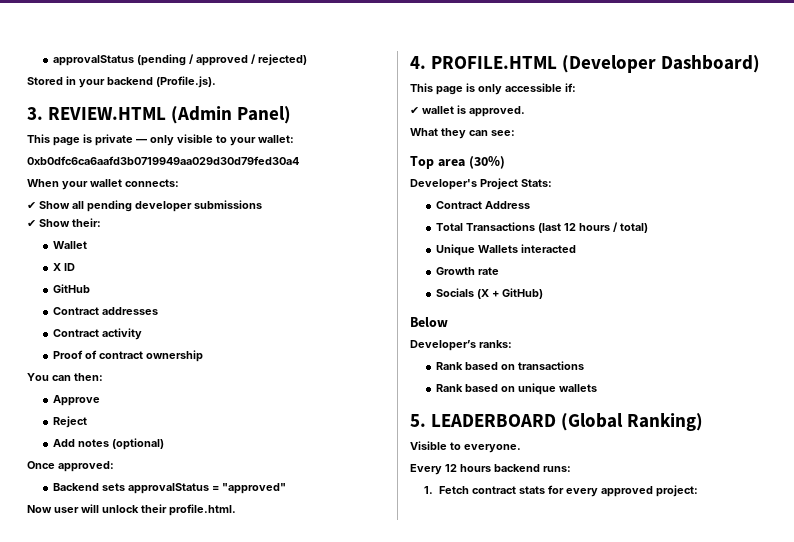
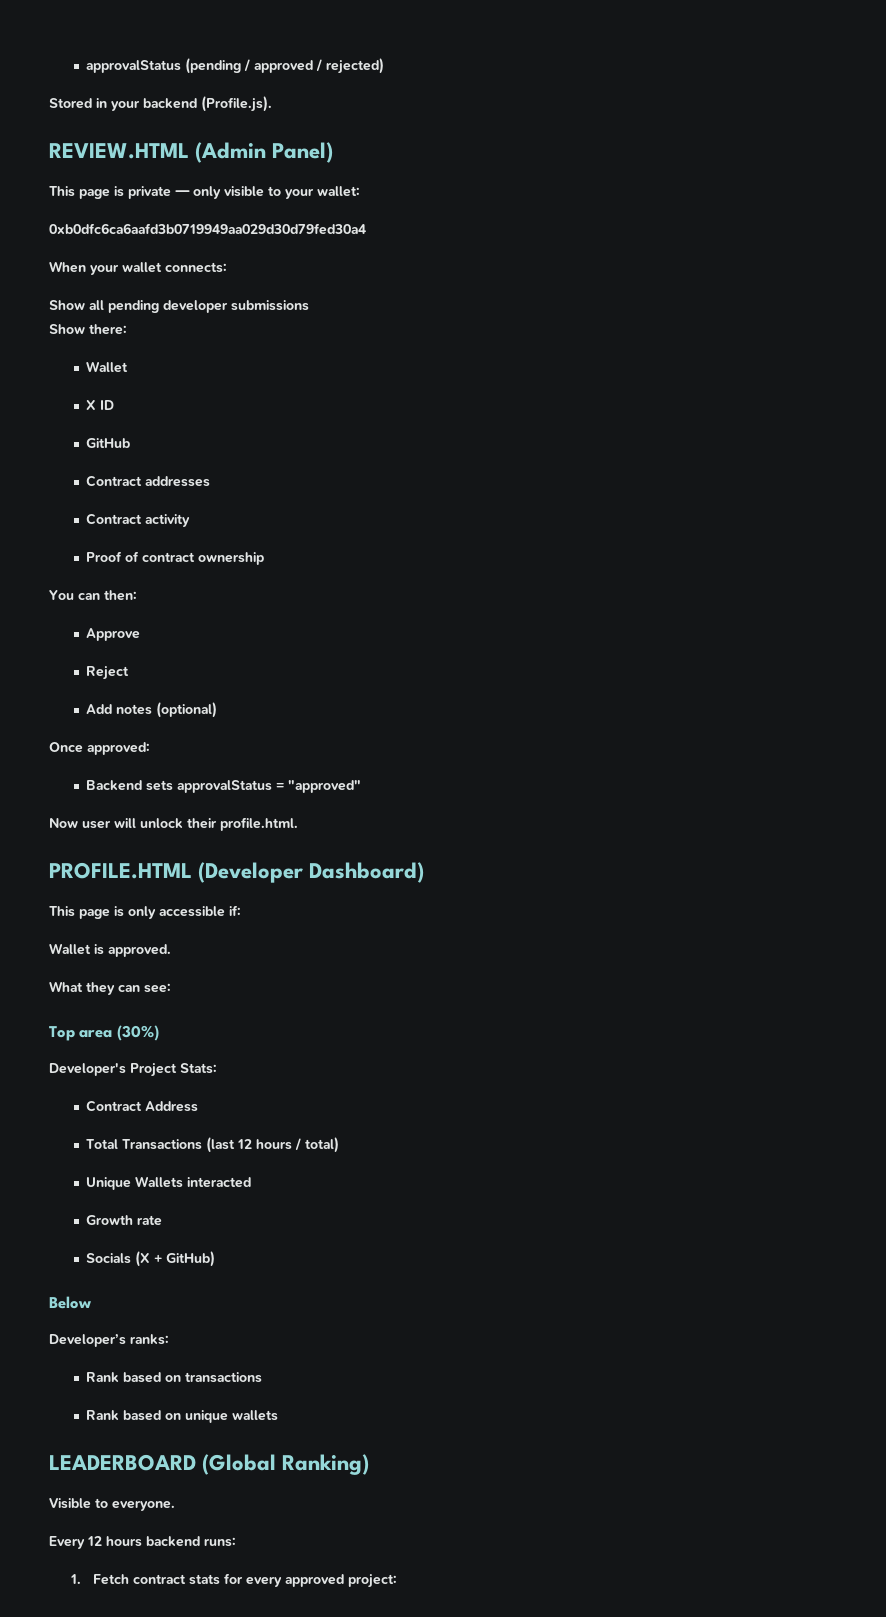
- 3. REVIEW.HTML (Admin Panel)
+ REVIEW.HTML (Admin Panel)
- ✔ Show all pending developer submissions
+ Show all pending developer submissions
- ✔ Show their:
+ Show there:
- 4. PROFILE.HTML (Developer Dashboard)
+ PROFILE.HTML (Developer Dashboard)
- ✔ wallet is approved.
+ Wallet is approved.
- 5. LEADERBOARD (Global Ranking)
+ LEADERBOARD (Global Ranking)

